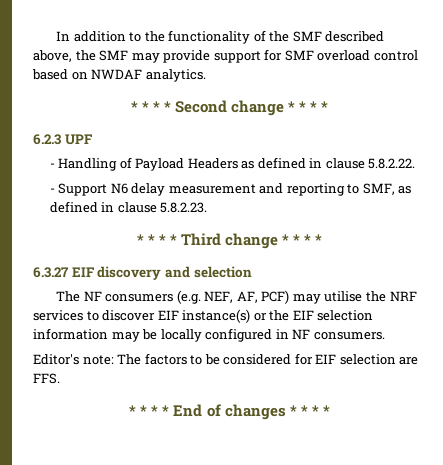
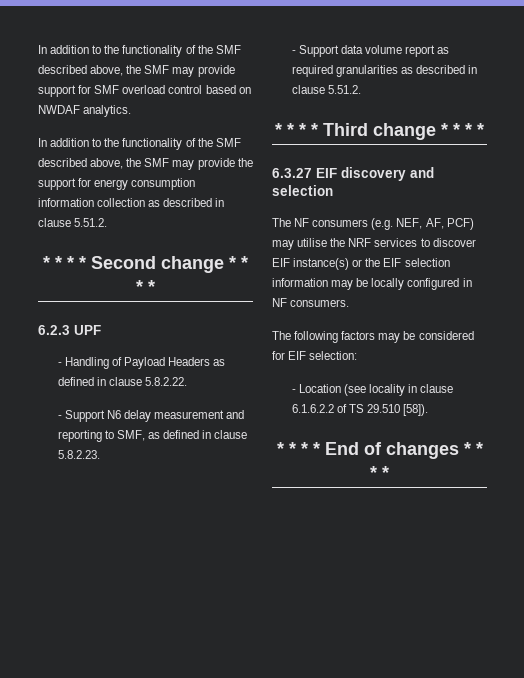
+ In addition to the functionality of the SMF described above, the SMF may provide the support for energy consumption information collection as described in clause 5.51.2.
+ - Support data volume report as required granularities as described in clause 5.51.2.
- Editor's note: The factors to be considered for EIF selection are FFS.
+ The following factors may be considered for EIF selection:
+ - Location (see locality in clause 6.1.6.2.2 of TS 29.510 [58]).

